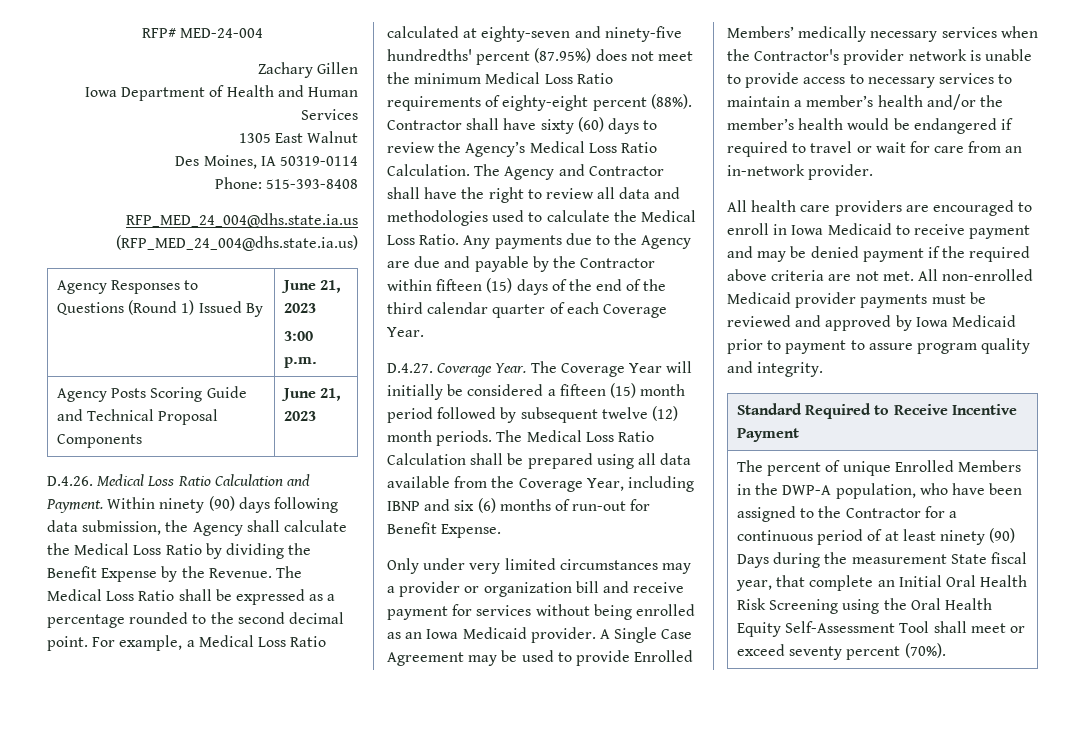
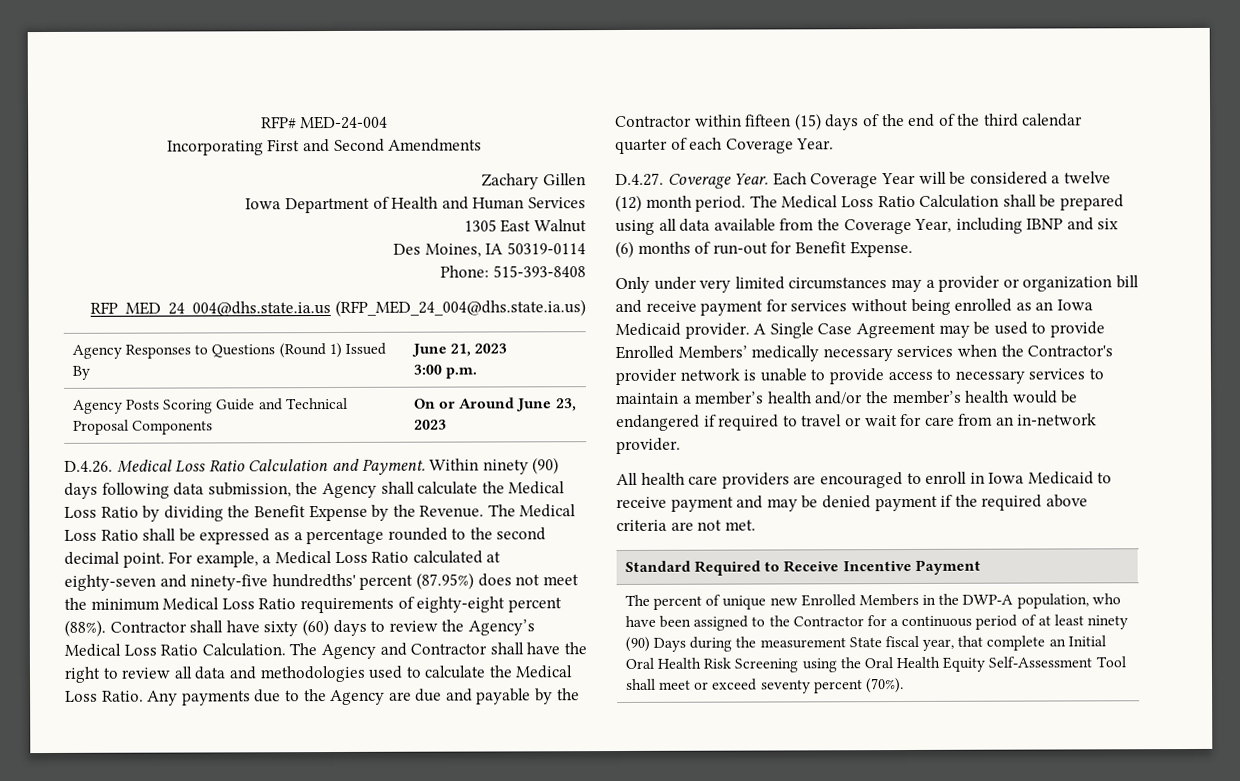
+ Incorporating First and Second Amendments
- Agency Posts Scoring Guide and Technical Proposal Components | June 21, 2023
+ Agency Posts Scoring Guide and Technical Proposal Components | On or Around June 23, 2023
- The Coverage Year will initially be considered a fifteen (15) month period followed by subsequent twelve (12) month periods.
+ Each Coverage Year will be considered a twelve (12) month period.
- All non-enrolled Medicaid provider payments must be reviewed and approved by Iowa Medicaid prior to payment to assure program quality and integrity.
- The percent of unique Enrolled Members in the DWP-A population, who have been assigned to the Contractor for a continuous period of at least ninety (90) Days during the measurement State fiscal year, that complete an Initial Oral Health Risk Screening using the Oral Health Equity Self-Assessment Tool shall meet or exceed seventy percent (70%).
+ The percent of unique new Enrolled Members in the DWP-A population, who have been assigned to the Contractor for a continuous period of at least ninety (90) Days during the measurement State fiscal year, that complete an Initial Oral Health Risk Screening using the Oral Health Equity Self-Assessment Tool shall meet or exceed seventy percent (70%).

